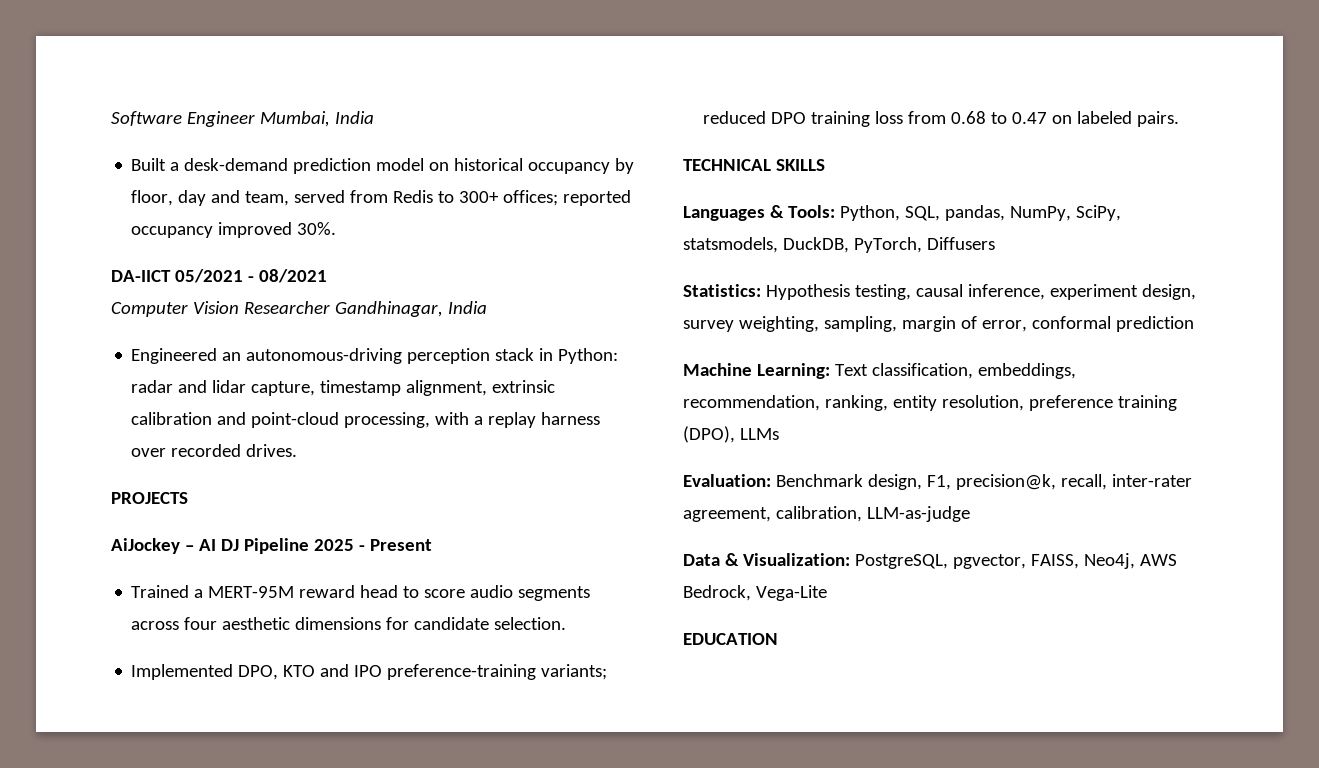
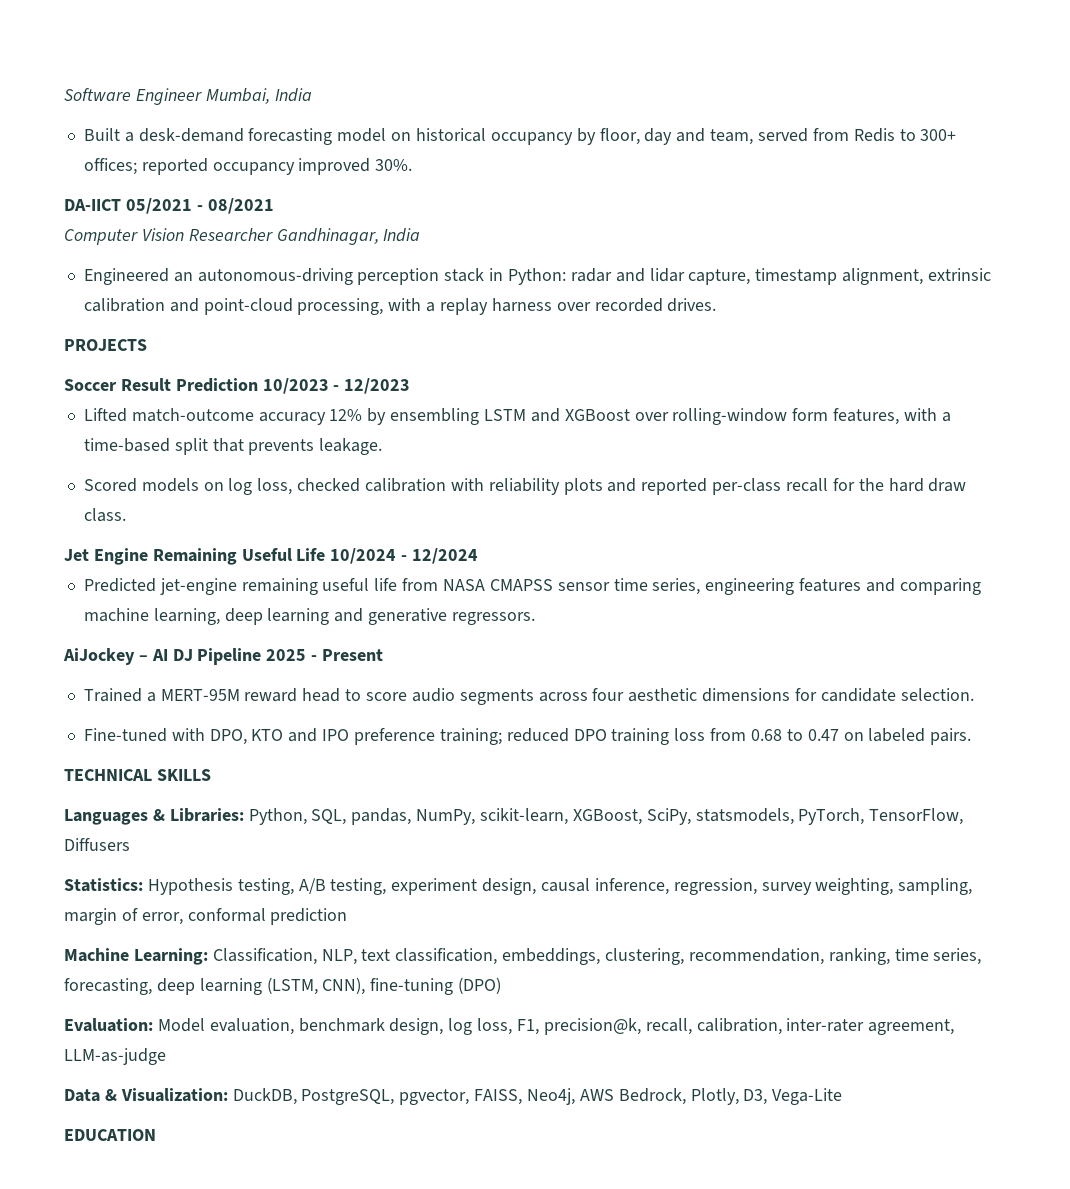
- Built a desk-demand prediction model on historical occupancy by floor, day and team, served from Redis to 300+ offices; reported occupancy improved 30%.
+ Built a desk-demand forecasting model on historical occupancy by floor, day and team, served from Redis to 300+ offices; reported occupancy improved 30%.
+ Soccer Result Prediction 10/2023 - 12/2023
+ Lifted match-outcome accuracy 12% by ensembling LSTM and XGBoost over rolling-window form features, with a time-based split that prevents leakage.
+ Scored models on log loss, checked calibration with reliability plots and reported per-class recall for the hard draw class.
+ Jet Engine Remaining Useful Life 10/2024 - 12/2024
+ Predicted jet-engine remaining useful life from NASA CMAPSS sensor time series, engineering features and comparing machine learning, deep learning and generative regressors.
- Implemented DPO, KTO and IPO preference-training variants; reduced DPO training loss from 0.68 to 0.47 on labeled pairs.
+ Fine-tuned with DPO, KTO and IPO preference training; reduced DPO training loss from 0.68 to 0.47 on labeled pairs.
- Languages & Tools: Python, SQL, pandas, NumPy, SciPy, statsmodels, DuckDB, PyTorch, Diffusers
- Statistics: Hypothesis testing, causal inference, experiment design, survey weighting, sampling, margin of error, conformal prediction
+ Languages & Libraries: Python, SQL, pandas, NumPy, scikit-learn, XGBoost, SciPy, statsmodels, PyTorch, TensorFlow, Diffusers
+ Statistics: Hypothesis testing, A/B testing, experiment design, causal inference, regression, survey weighting, sampling, margin of error, conformal prediction
- Machine Learning: Text classification, embeddings, recommendation, ranking, entity resolution, preference training (DPO), LLMs
- Evaluation: Benchmark design, F1, precision@k, recall, inter-rater agreement, calibration, LLM-as-judge
+ Machine Learning: Classification, NLP, text classification, embeddings, clustering, recommendation, ranking, time series, forecasting, deep learning (LSTM, CNN), fine-tuning (DPO)
+ Evaluation: Model evaluation, benchmark design, log loss, F1, precision@k, recall, calibration, inter-rater agreement, LLM-as-judge
- Data & Visualization: PostgreSQL, pgvector, FAISS, Neo4j, AWS Bedrock, Vega-Lite
+ Data & Visualization: DuckDB, PostgreSQL, pgvector, FAISS, Neo4j, AWS Bedrock, Plotly, D3, Vega-Lite

